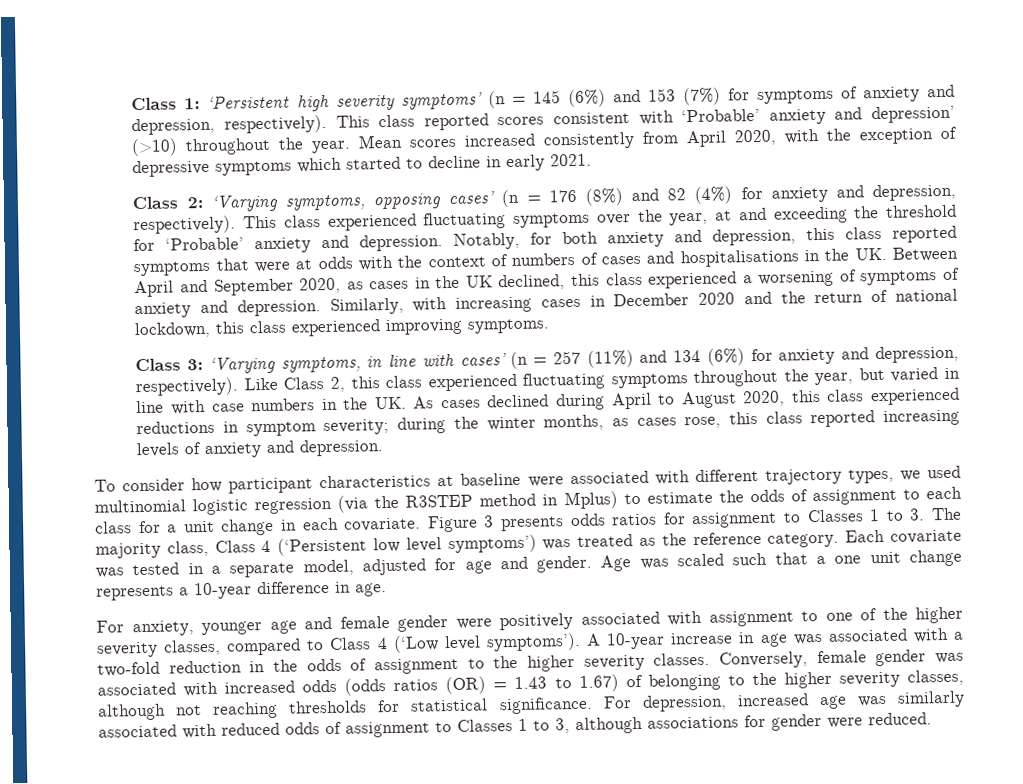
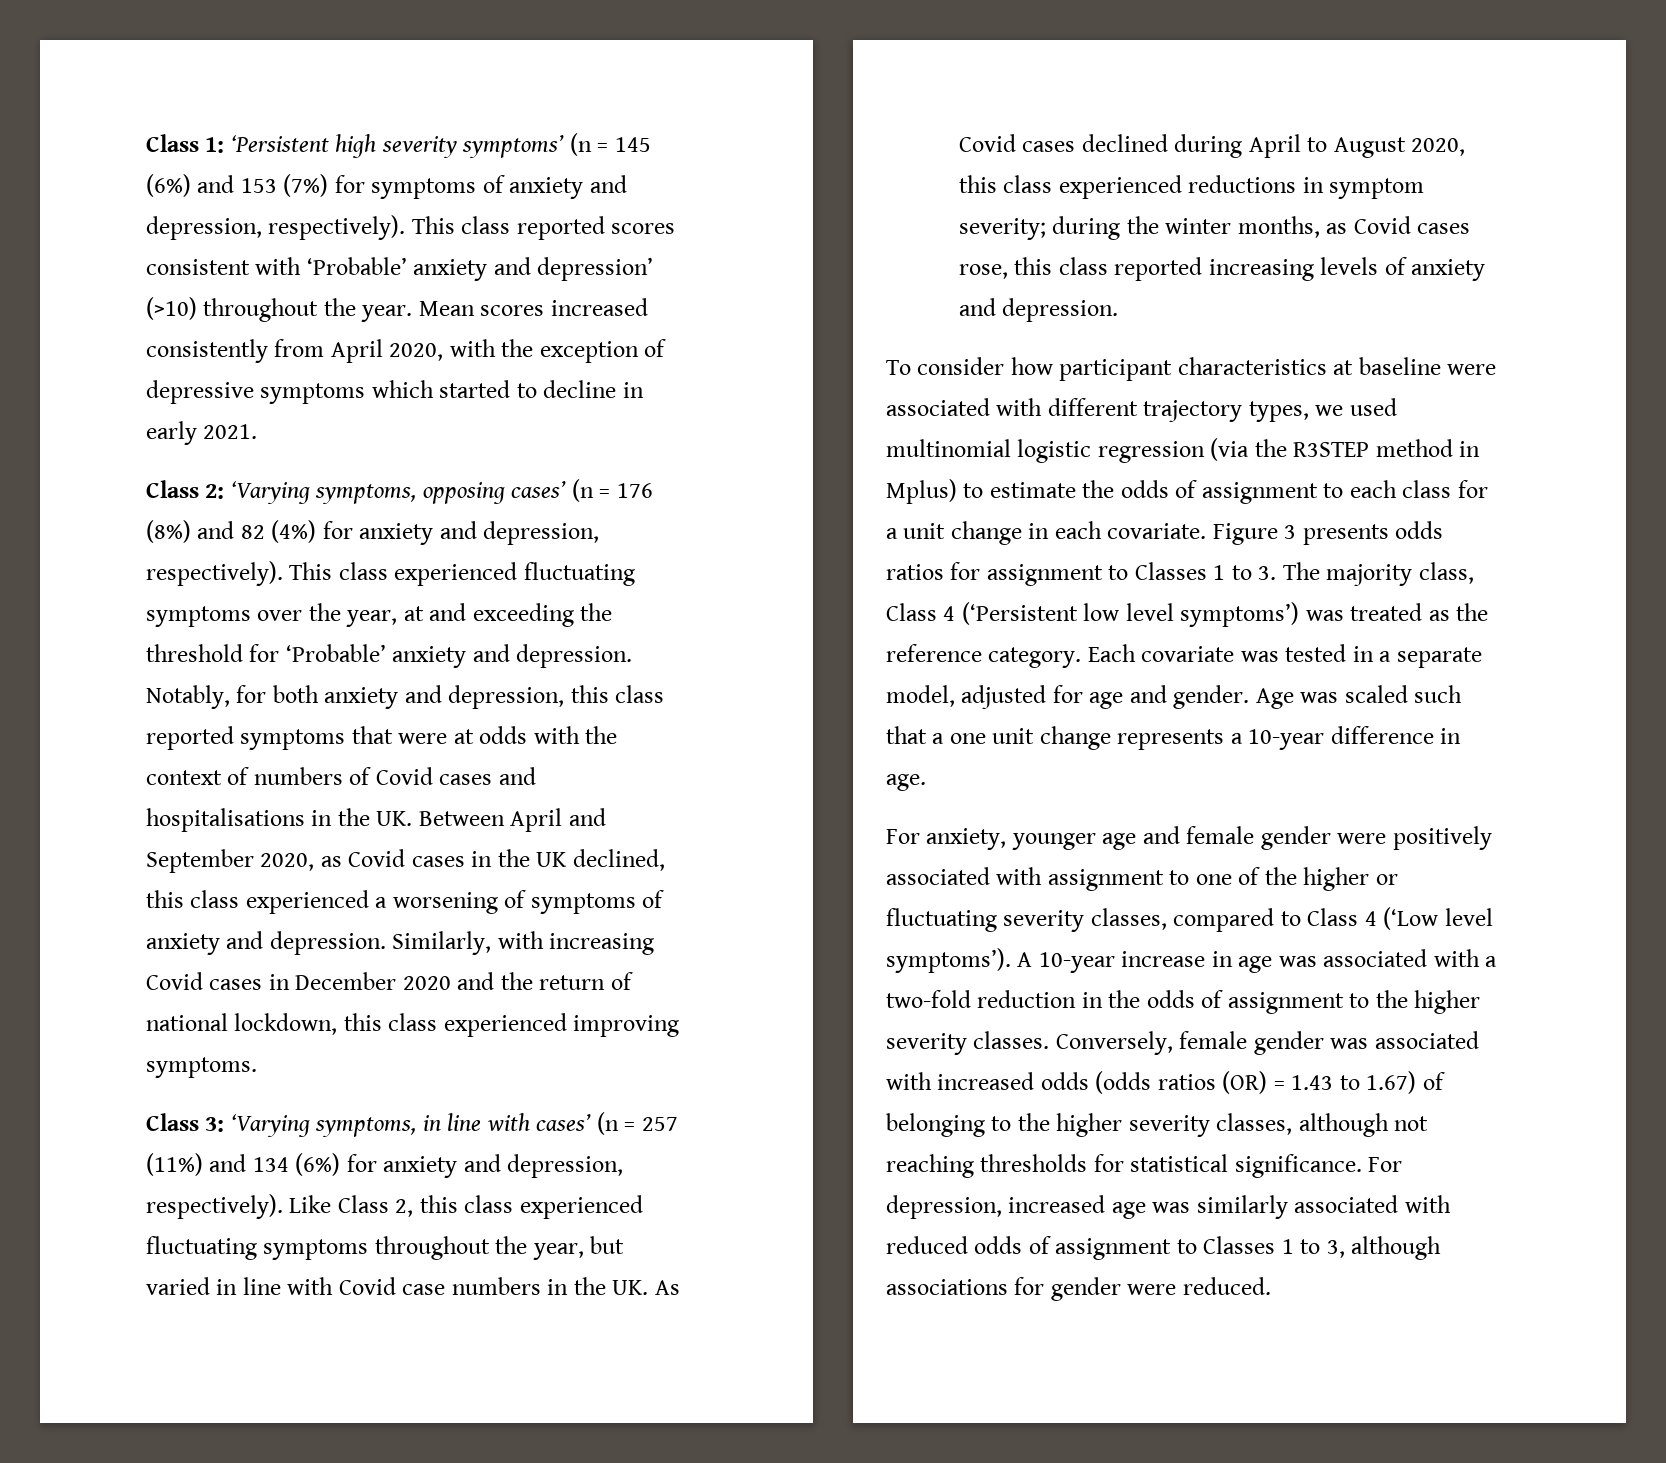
- Notably, for both anxiety and depression, this class reported symptoms that were at odds with the context of numbers of cases and hospitalisations in the UK. Between April and September 2020, as cases in the UK declined, this class experienced a worsening of symptoms of anxiety and depression.
+ Notably, for both anxiety and depression, this class reported symptoms that were at odds with the context of numbers of Covid cases and hospitalisations in the UK. Between April and September 2020, as Covid cases in the UK declined, this class experienced a worsening of symptoms of anxiety and depression.
- Similarly, with increasing cases in December 2020 and the return of national lockdown, this class experienced improving symptoms.
+ Similarly, with increasing Covid cases in December 2020 and the return of national lockdown, this class experienced improving symptoms.
- Like Class 2, this class experienced fluctuating symptoms throughout the year, but varied in line with case numbers in the UK. As cases declined during April to August 2020, this class experienced reductions in symptom severity; during the winter months, as cases rose, this class reported increasing levels of anxiety and depression.
+ Like Class 2, this class experienced fluctuating symptoms throughout the year, but varied in line with Covid case numbers in the UK. As Covid cases declined during April to August 2020, this class experienced reductions in symptom severity; during the winter months, as Covid cases rose, this class reported increasing levels of anxiety and depression.
- For anxiety, younger age and female gender were positively associated with assignment to one of the higher severity classes, compared to Class 4 (‘Low level symptoms’).
+ For anxiety, younger age and female gender were positively associated with assignment to one of the higher or fluctuating severity classes, compared to Class 4 (‘Low level symptoms’).

